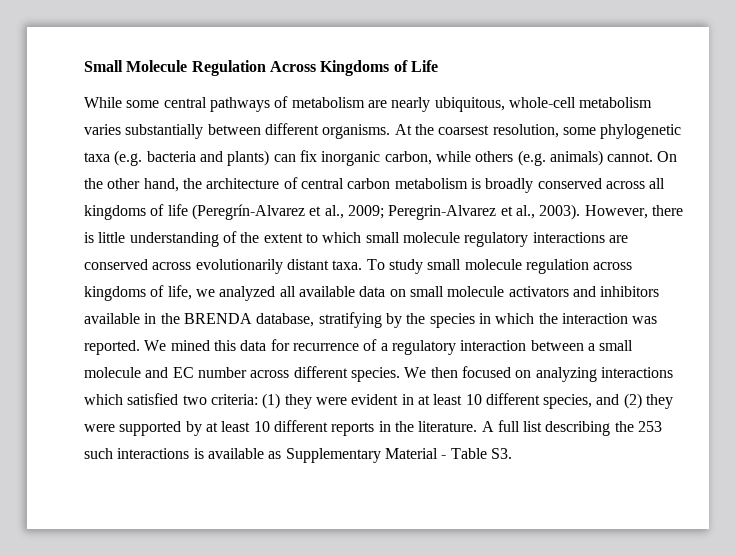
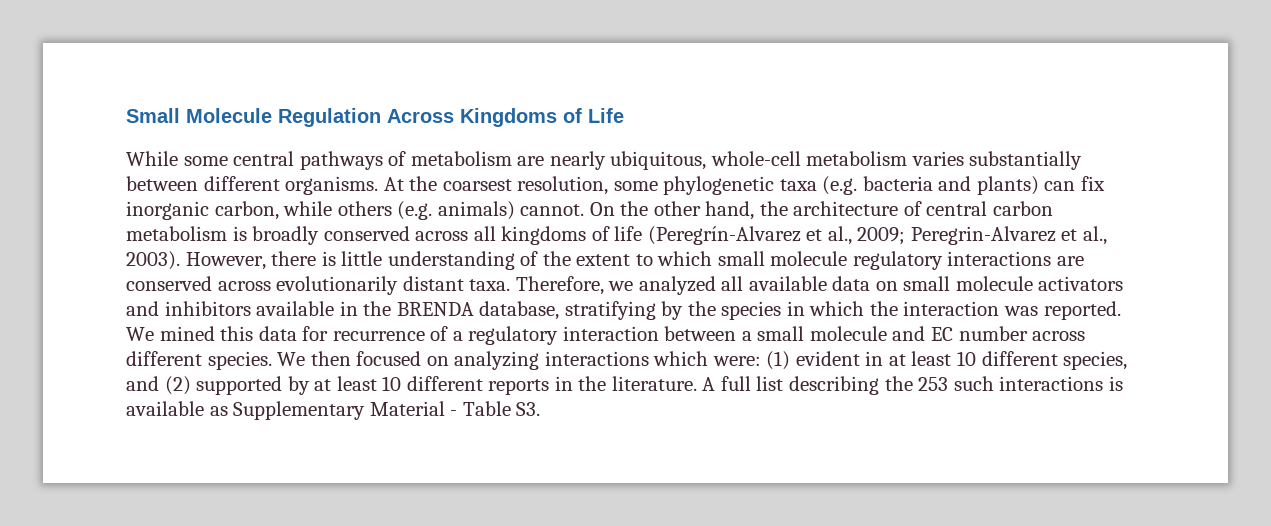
- To study small molecule regulation across kingdoms of life, we analyzed all available data on small molecule activators and inhibitors available in the BRENDA database, stratifying by the species in which the interaction was reported.
+ Therefore, we analyzed all available data on small molecule activators and inhibitors available in the BRENDA database, stratifying by the species in which the interaction was reported.
- We then focused on analyzing interactions which satisfied two criteria: (1) they were evident in at least 10 different species, and (2) they were supported by at least 10 different reports in the literature.
+ We then focused on analyzing interactions which were: (1) evident in at least 10 different species, and (2) supported by at least 10 different reports in the literature.

